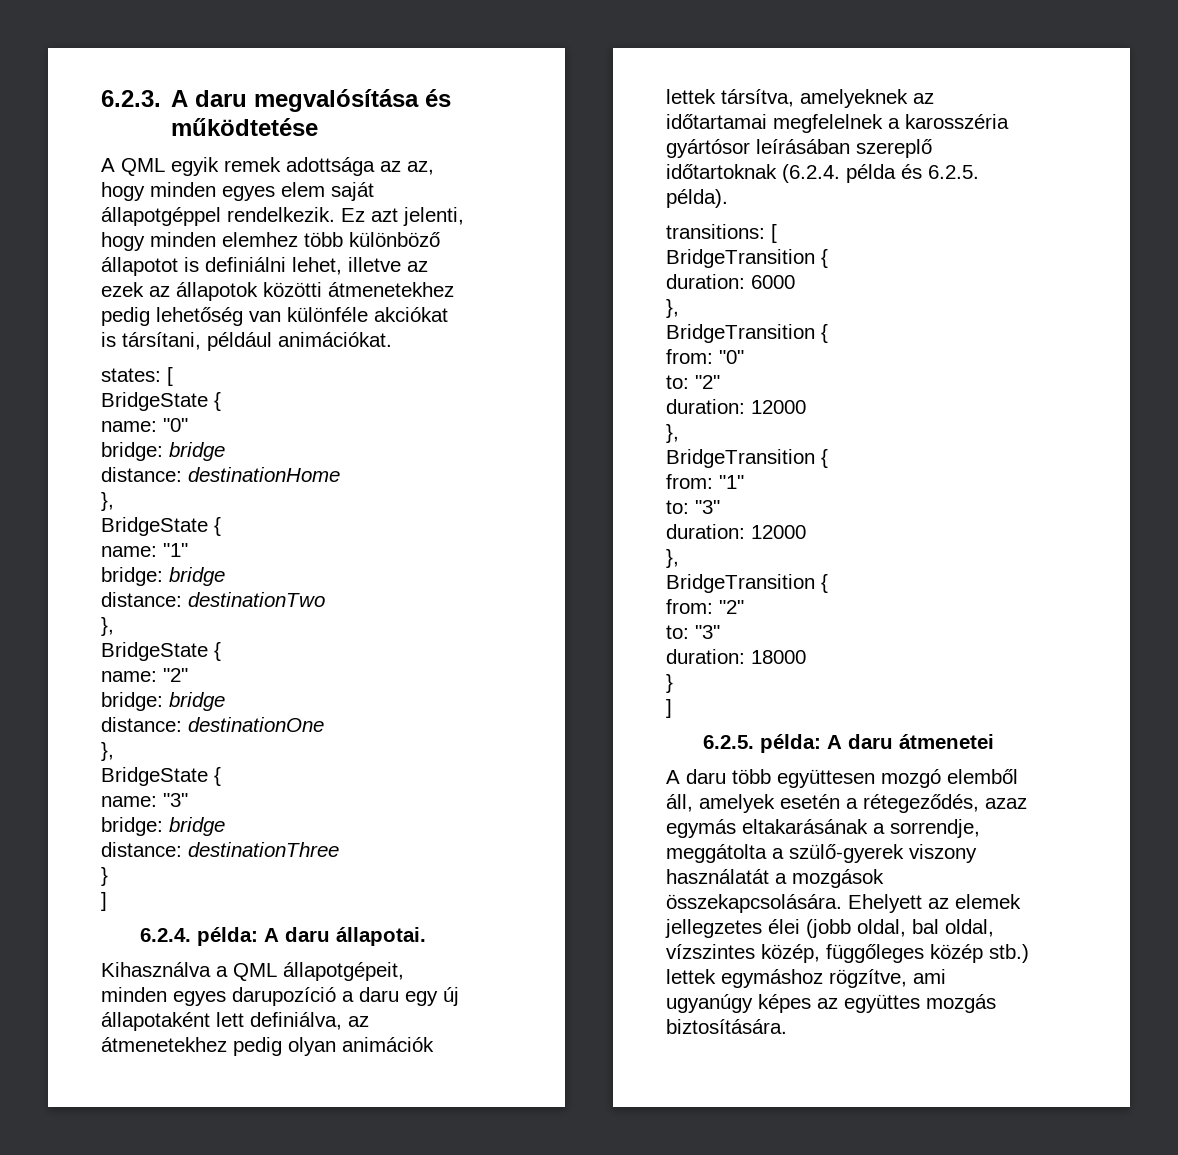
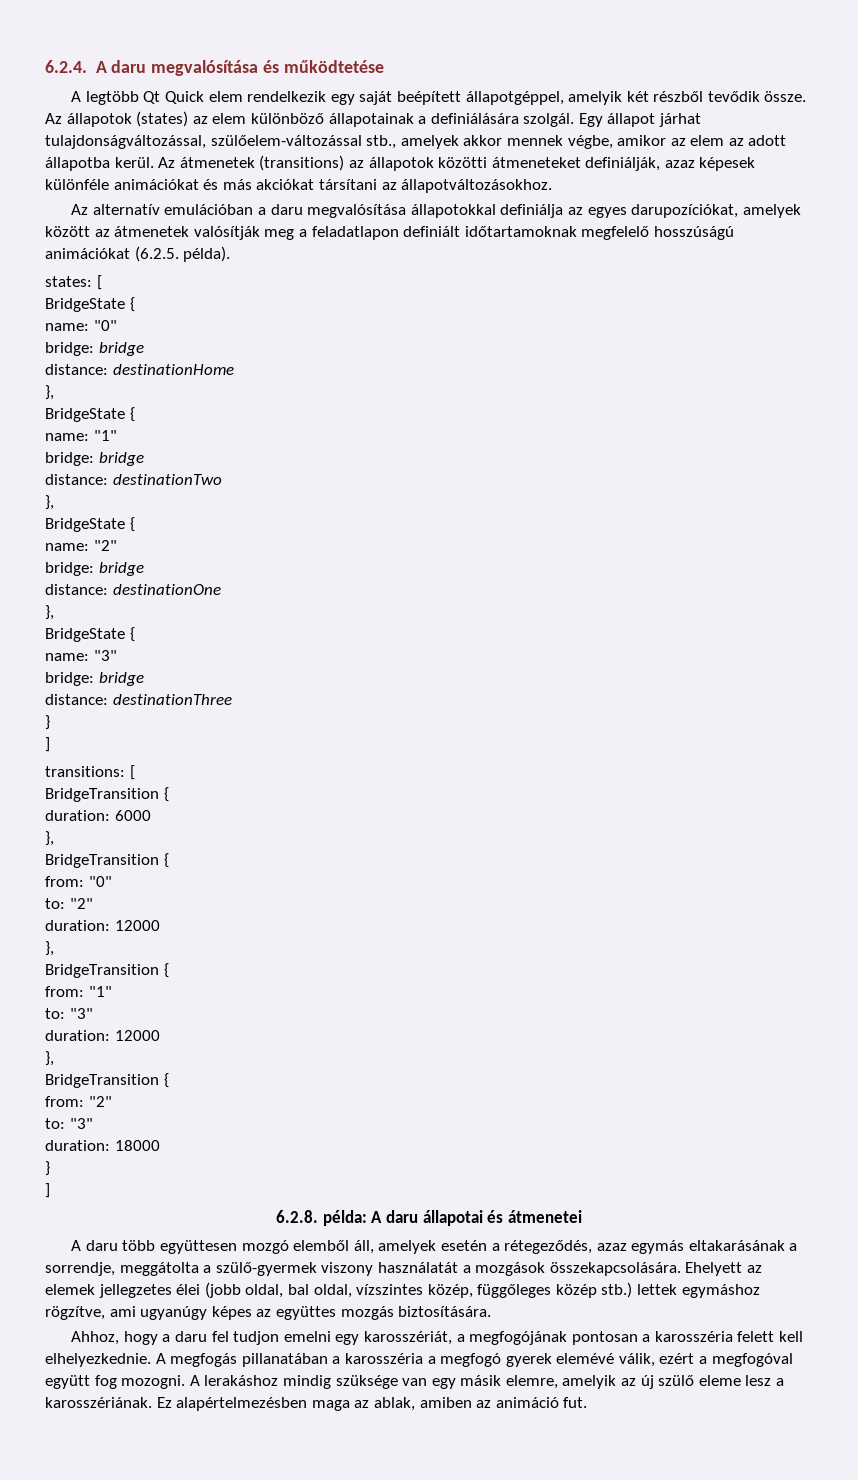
- 6.2.3. A daru megvalósítása és működtetése
+ 6.2.4. A daru megvalósítása és működtetése
- A QML egyik remek adottsága az az, hogy minden egyes elem saját állapotgéppel rendelkezik. Ez azt jelenti, hogy minden elemhez több különböző állapotot is definiálni lehet, illetve az ezek az állapotok közötti átmenetekhez pedig lehetőség van különféle akciókat is társítani, például animációkat.
+ A legtöbb Qt Quick elem rendelkezik egy saját beépített állapotgéppel, amelyik két részből tevődik össze. Az állapotok (states) az elem különböző állapotainak a definiálására szolgál. Egy állapot járhat tulajdonságváltozással, szülőelem-változással stb., amelyek akkor mennek végbe, amikor az elem az adott állapotba kerül. Az átmenetek (transitions) az állapotok közötti átmeneteket definiálják, azaz képesek különféle animációkat és más akciókat társítani az állapotváltozásokhoz.
+ Az alternatív emulációban a daru megvalósítása állapotokkal definiálja az egyes darupozíciókat, amelyek között az átmenetek valósítják meg a feladatlapon definiált időtartamoknak megfelelő hosszúságú animációkat (6.2.5. példa).
- 6.2.4. példa: A daru állapotai.
- Kihasználva a QML állapotgépeit, minden egyes darupozíció a daru egy új állapotaként lett definiálva, az átmenetekhez pedig olyan animációk lettek társítva, amelyeknek az időtartamai megfelelnek a karosszéria gyártósor leírásában szereplő időtartoknak (6.2.4. példa és 6.2.5. példa).
- 6.2.5. példa: A daru átmenetei
+ 6.2.8. példa: A daru állapotai és átmenetei
- A daru több együttesen mozgó elemből áll, amelyek esetén a rétegeződés, azaz egymás eltakarásának a sorrendje, meggátolta a szülő-gyerek viszony használatát a mozgások összekapcsolására.
+ A daru több együttesen mozgó elemből áll, amelyek esetén a rétegeződés, azaz egymás eltakarásának a sorrendje, meggátolta a szülő-gyermek viszony használatát a mozgások összekapcsolására.
+ Ahhoz, hogy a daru fel tudjon emelni egy karosszériát, a megfogójának pontosan a karosszéria felett kell elhelyezkednie. A megfogás pillanatában a karosszéria a megfogó gyerek elemévé válik, ezért a megfogóval együtt fog mozogni. A lerakáshoz mindig szüksége van egy másik elemre, amelyik az új szülő eleme lesz a karosszériának. Ez alapértelmezésben maga az ablak, amiben az animáció fut.

